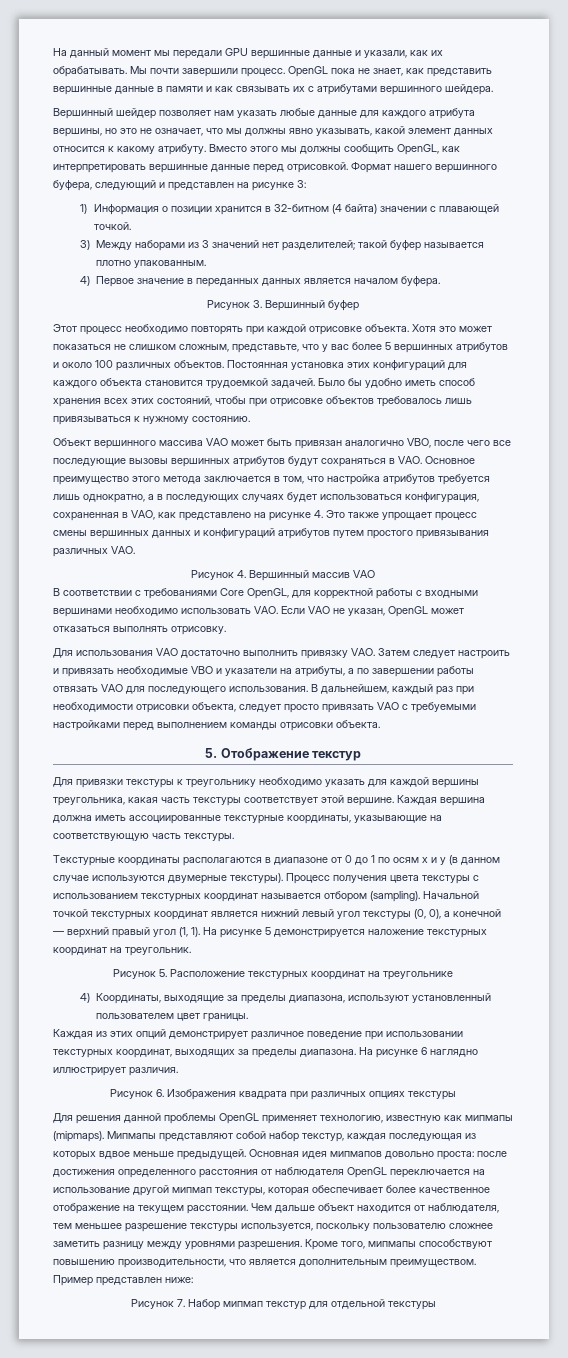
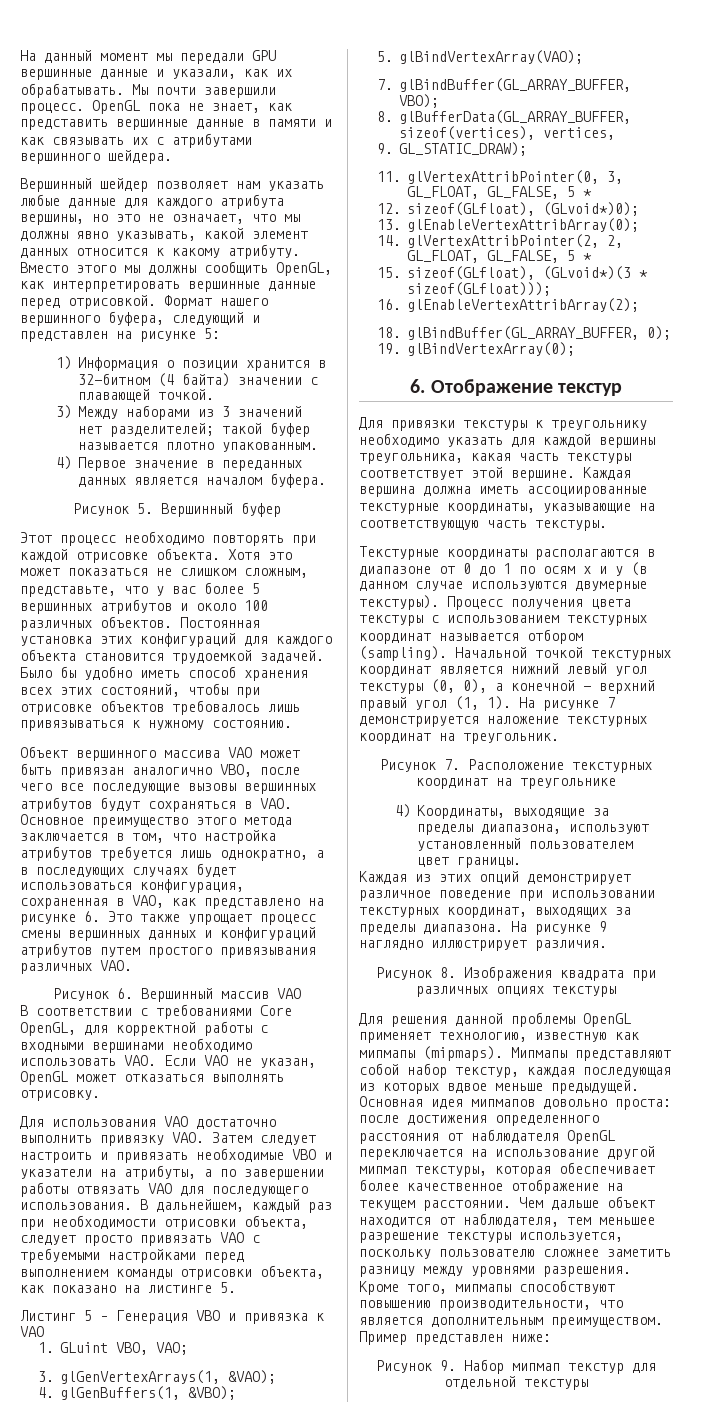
- Формат нашего вершинного буфера, следующий и представлен на рисунке 3:
+ Формат нашего вершинного буфера, следующий и представлен на рисунке 5:
- Рисунок 3. Вершинный буфер
+ Рисунок 5. Вершинный буфер
- Объект вершинного массива VAO может быть привязан аналогично VBO, после чего все последующие вызовы вершинных атрибутов будут сохраняться в VAO. Основное преимущество этого метода заключается в том, что настройка атрибутов требуется лишь однократно, а в последующих случаях будет использоваться конфигурация, сохраненная в VAO, как представлено на рисунке 4. Это также упрощает процесс смены вершинных данных и конфигураций атрибутов путем простого привязывания различных VAO.
+ Объект вершинного массива VAO может быть привязан аналогично VBO, после чего все последующие вызовы вершинных атрибутов будут сохраняться в VAO. Основное преимущество этого метода заключается в том, что настройка атрибутов требуется лишь однократно, а в последующих случаях будет использоваться конфигурация, сохраненная в VAO, как представлено на рисунке 6. Это также упрощает процесс смены вершинных данных и конфигураций атрибутов путем простого привязывания различных VAO.
- Рисунок 4. Вершинный массив VAO
+ Рисунок 6. Вершинный массив VAO
- В дальнейшем, каждый раз при необходимости отрисовки объекта, следует просто привязать VAO с требуемыми настройками перед выполнением команды отрисовки объекта.
- 5. Отображение текстур
+ В дальнейшем, каждый раз при необходимости отрисовки объекта, следует просто привязать VAO с требуемыми настройками перед выполнением команды отрисовки объекта, как показано на листинге 5.
+ Листинг 5 – Генерация VBO и привязка к VAO
+ 1. GLuint VBO, VAO;
+ 3. glGenVertexArrays(1, &VAO);
+ 4. glGenBuffers(1, &VBO);
+ 5. glBindVertexArray(VAO);
+ 7. glBindBuffer(GL_ARRAY_BUFFER, VBO);
+ 8. glBufferData(GL_ARRAY_BUFFER, sizeof(vertices), vertices,
+ 9. GL_STATIC_DRAW);
+ 11. glVertexAttribPointer(0, 3, GL_FLOAT, GL_FALSE, 5 *
+ 12. sizeof(GLfloat), (GLvoid*)0);
+ 13. glEnableVertexAttribArray(0);
+ 14. glVertexAttribPointer(2, 2, GL_FLOAT, GL_FALSE, 5 *
+ 15. sizeof(GLfloat), (GLvoid*)(3 * sizeof(GLfloat)));
+ 16. glEnableVertexAttribArray(2);
+ 18. glBindBuffer(GL_ARRAY_BUFFER, 0);
+ 19. glBindVertexArray(0);
+ 6. Отображение текстур
- На рисунке 5 демонстрируется наложение текстурных координат на треугольник.
+ На рисунке 7 демонстрируется наложение текстурных координат на треугольник.
- Рисунок 5. Расположение текстурных координат на треугольнике
+ Рисунок 7. Расположение текстурных координат на треугольнике
- На рисунке 6 наглядно иллюстрирует различия.
+ На рисунке 9 наглядно иллюстрирует различия.
- Рисунок 6. Изображения квадрата при различных опциях текстуры
+ Рисунок 8. Изображения квадрата при различных опциях текстуры
- Рисунок 7. Набор мипмап текстур для отдельной текстуры
+ Рисунок 9. Набор мипмап текстур для отдельной текстуры

